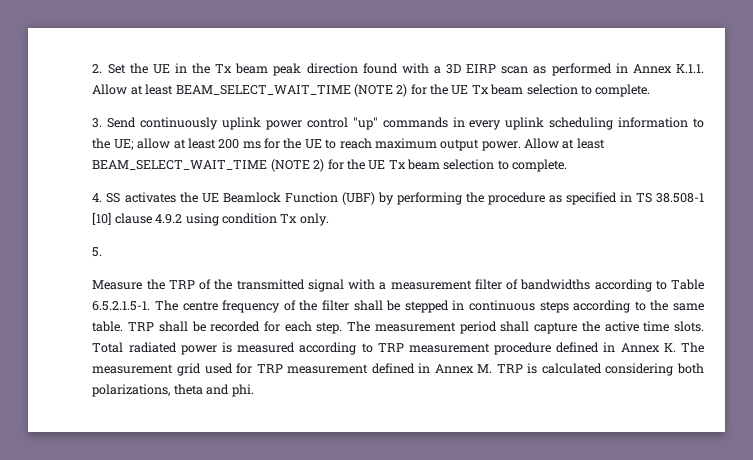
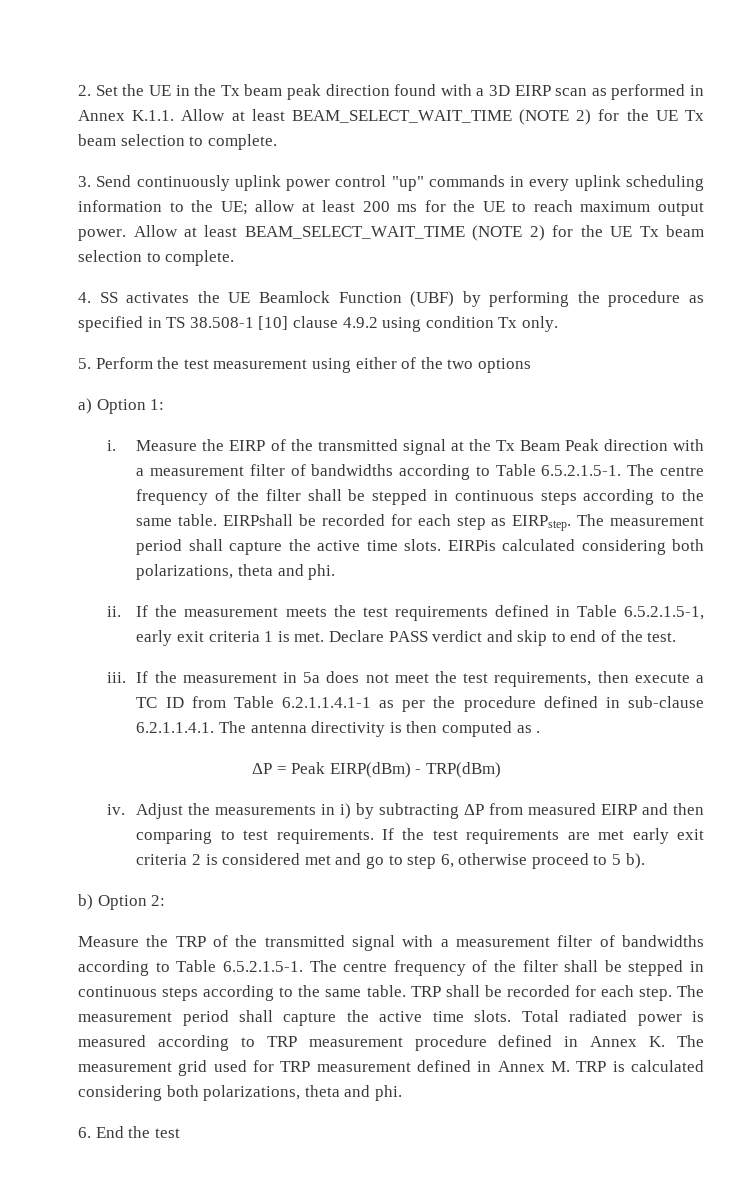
- 5.
+ 5. Perform the test measurement using either of the two options
+ a) Option 1:
+ i. Measure the EIRP of the transmitted signal at the Tx Beam Peak direction with a measurement filter of bandwidths according to Table 6.5.2.1.5-1. The centre frequency of the filter shall be stepped in continuous steps according to the same table. EIRPshall be recorded for each step as EIRPstep. The measurement period shall capture the active time slots. EIRPis calculated considering both polarizations, theta and phi.
+ ii. If the measurement meets the test requirements defined in Table 6.5.2.1.5-1, early exit criteria 1 is met. Declare PASS verdict and skip to end of the test.
+ iii. If the measurement in 5a does not meet the test requirements, then execute a TC ID from Table 6.2.1.1.4.1-1 as per the procedure defined in sub-clause 6.2.1.1.4.1. The antenna directivity is then computed as .
+ ΔP = Peak EIRP(dBm) - TRP(dBm)
+ iv. Adjust the measurements in i) by subtracting ΔP from measured EIRP and then comparing to test requirements. If the test requirements are met early exit criteria 2 is considered met and go to step 6, otherwise proceed to 5 b).
+ b) Option 2:
+ 6. End the test

